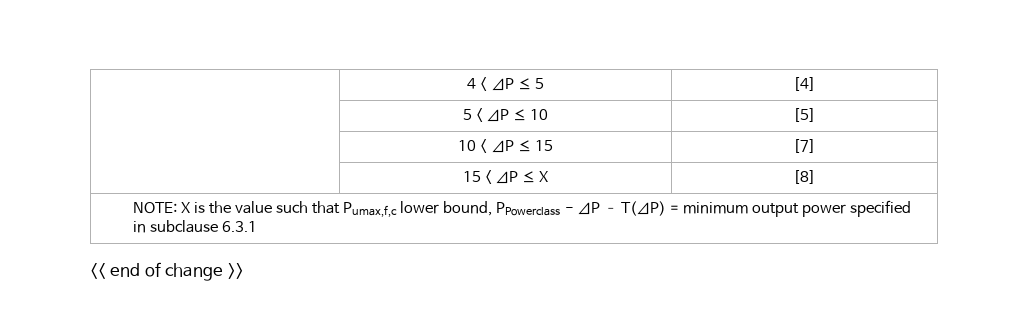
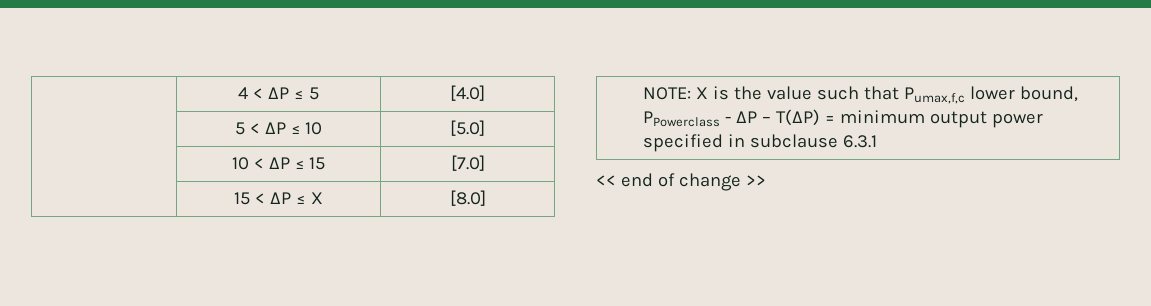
- | 4 < ΔP ≤ 5 | [4]
+ | 4 < ΔP ≤ 5 | [4.0]
- | 5 < ΔP ≤ 10 | [5]
+ | 5 < ΔP ≤ 10 | [5.0]
- | 10 < ΔP ≤ 15 | [7]
+ | 10 < ΔP ≤ 15 | [7.0]
- | 15 < ΔP ≤ X | [8]
+ | 15 < ΔP ≤ X | [8.0]

